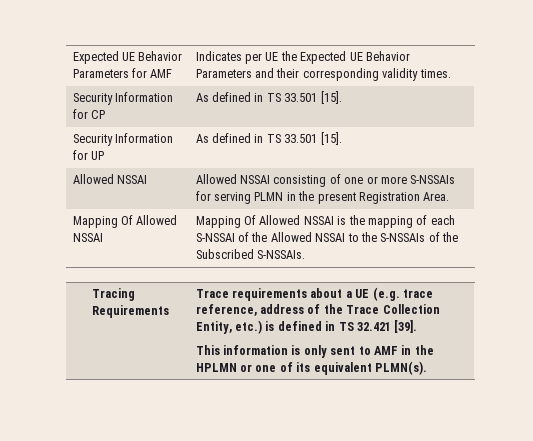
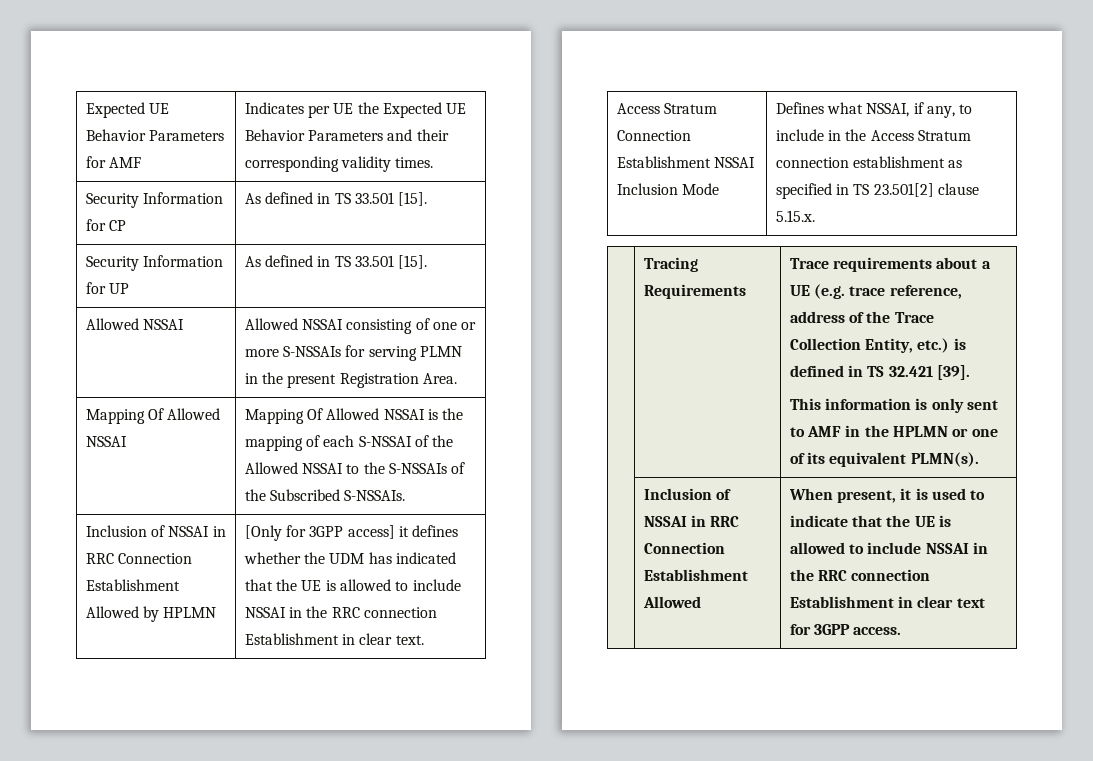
+ Inclusion of NSSAI in RRC Connection Establishment Allowed by HPLMN | [Only for 3GPP access] it defines whether the UDM has indicated that the UE is allowed to include NSSAI in the RRC connection Establishment in clear text.
+ Access Stratum Connection Establishment NSSAI Inclusion Mode | Defines what NSSAI, if any, to include in the Access Stratum connection establishment as specified in TS 23.501[2] clause 5.15.x.
+ | Inclusion of NSSAI in RRC Connection Establishment Allowed | When present, it is used to indicate that the UE is allowed to include NSSAI in the RRC connection Establishment in clear text for 3GPP access.

